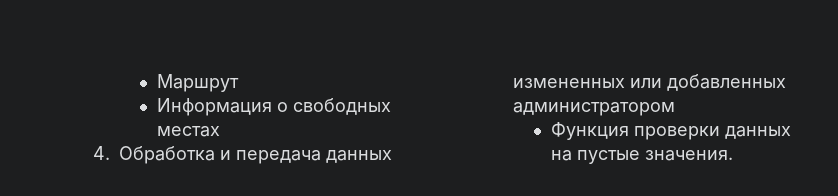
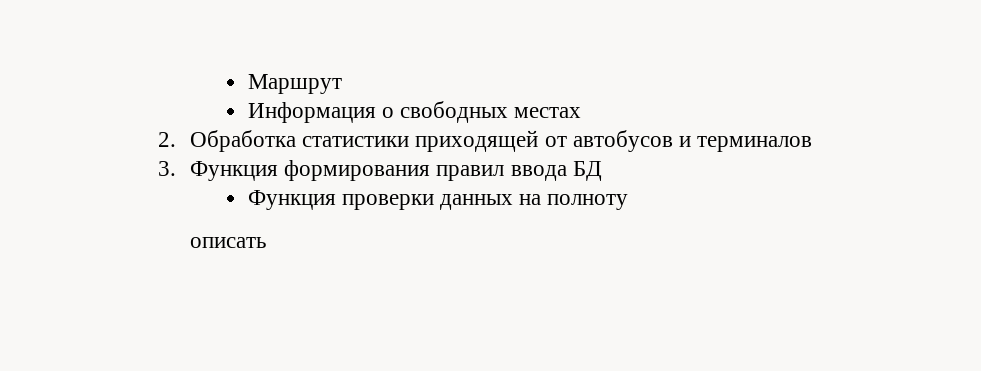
- 4. Обработка и передача данных измененных или добавленных администратором
+ 2. Обработка статистики приходящей от автобусов и терминалов
+ 3. Функция формирования правил ввода БД
- Функция проверки данных на пустые значения.
+ Функция проверки данных на полноту
+ описать

